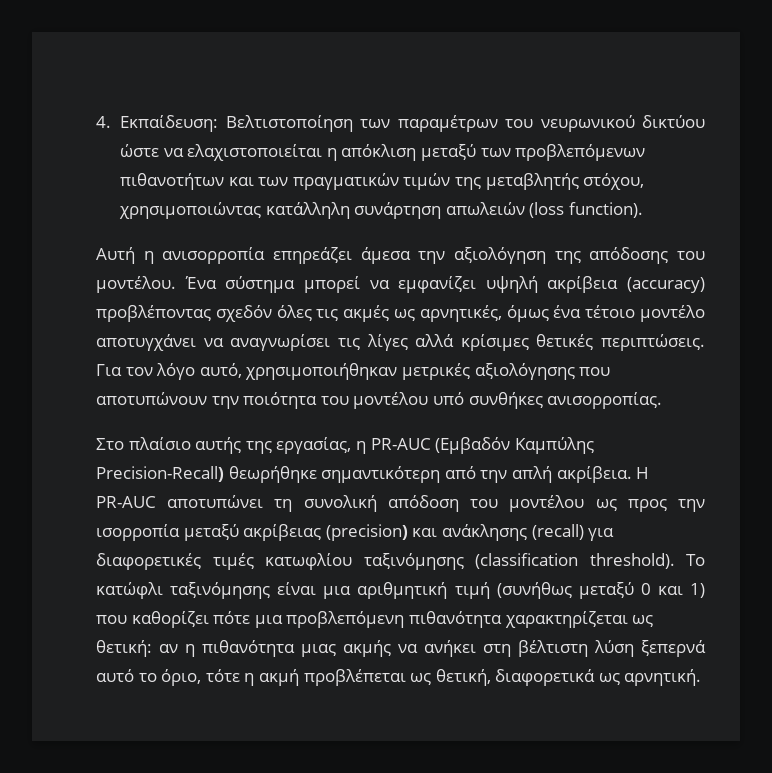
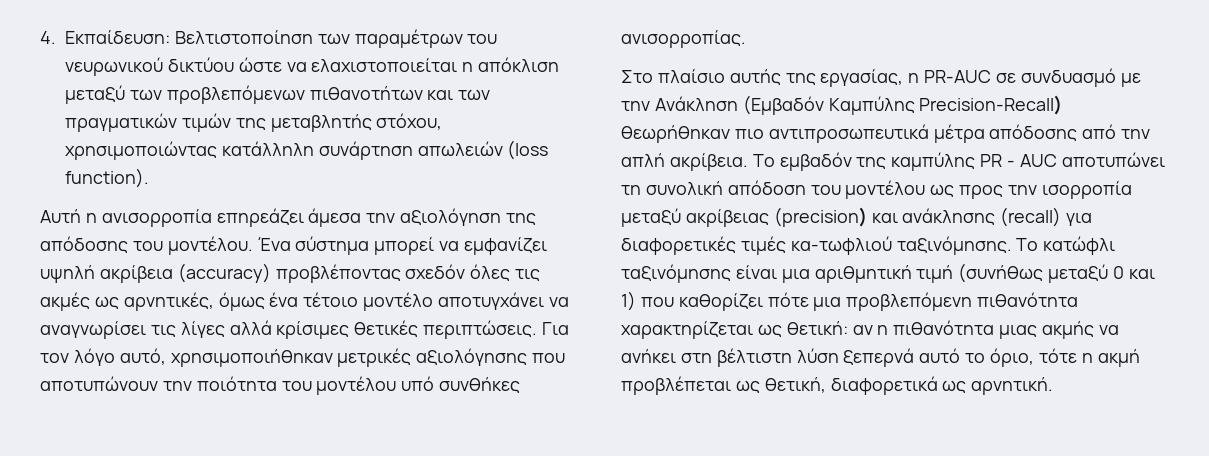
- Στο πλαίσιο αυτής της εργασίας, η PR-AUC (Εμβαδόν Καμπύλης Precision-Recall) θεωρήθηκε σημαντικότερη από την απλή ακρίβεια. Η PR-AUC αποτυπώνει τη συνολική απόδοση του μοντέλου ως προς την ισορροπία μεταξύ ακρίβειας (precision) και ανάκλησης (recall) για διαφορετικές τιμές κατωφλίου ταξινόμησης (classification threshold).
+ Στο πλαίσιο αυτής της εργασίας, η PR-AUC σε συνδυασμό με την Ανάκληση (Εμβαδόν Καμπύλης Precision-Recall) θεωρήθηκαν πιο αντιπροσωπευτικά μέτρα απόδοσης από την απλή ακρίβεια. Το εμβαδόν της καμπύλης PR - AUC αποτυπώνει τη συνολική απόδοση του μοντέλου ως προς την ισορροπία μεταξύ ακρίβειας (precision) και ανάκλησης (recall) για διαφορετικές τιμές κα-τωφλιού ταξινόμησης.

